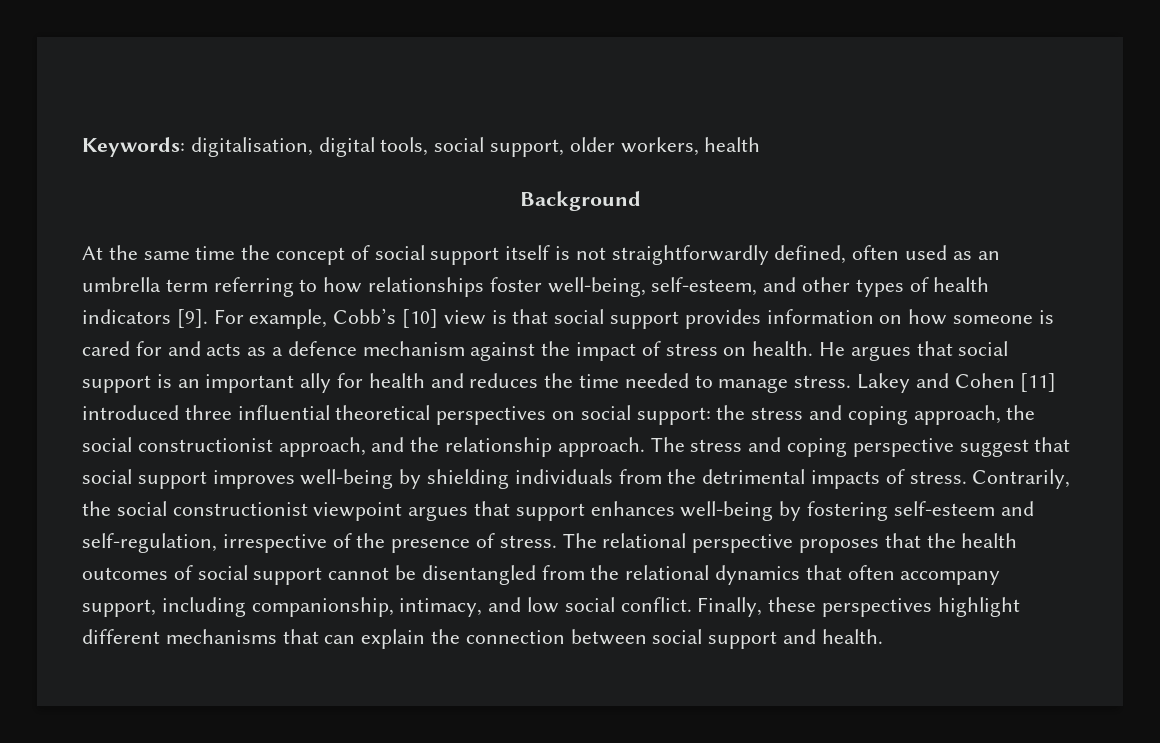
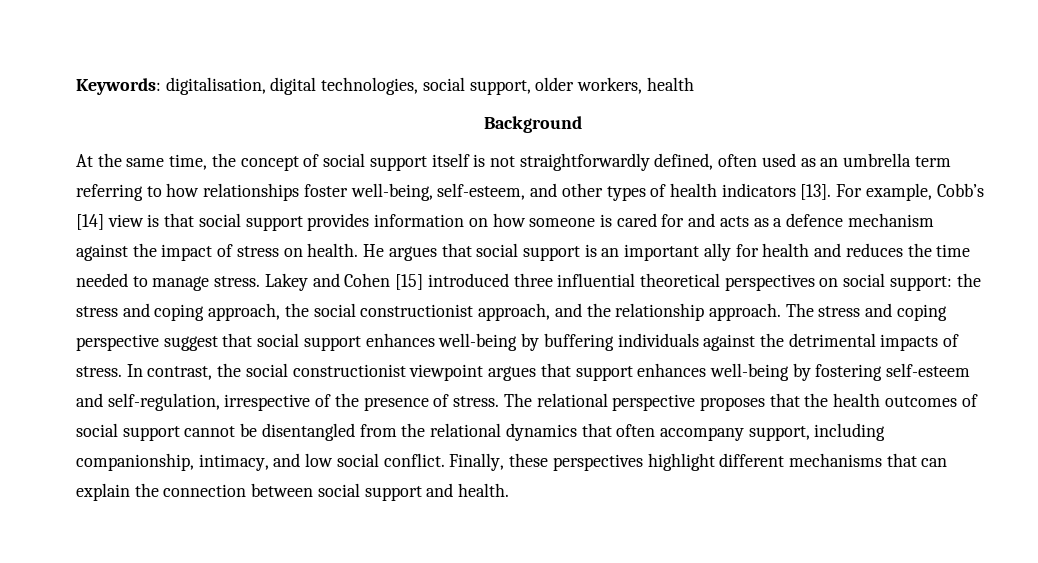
- Keywords: digitalisation, digital tools, social support, older workers, health
+ Keywords: digitalisation, digital technologies, social support, older workers, health
- At the same time the concept of social support itself is not straightforwardly defined, often used as an umbrella term referring to how relationships foster well-being, self-esteem, and other types of health indicators [9].
+ At the same time, the concept of social support itself is not straightforwardly defined, often used as an umbrella term referring to how relationships foster well-being, self-esteem, and other types of health indicators [13].
- For example, Cobb’s [10] view is that social support provides information on how someone is cared for and acts as a defence mechanism against the impact of stress on health.
+ For example, Cobb’s [14] view is that social support provides information on how someone is cared for and acts as a defence mechanism against the impact of stress on health.
- Lakey and Cohen [11] introduced three influential theoretical perspectives on social support: the stress and coping approach, the social constructionist approach, and the relationship approach.
+ Lakey and Cohen [15] introduced three influential theoretical perspectives on social support: the stress and coping approach, the social constructionist approach, and the relationship approach.
- The stress and coping perspective suggest that social support improves well-being by shielding individuals from the detrimental impacts of stress.
+ The stress and coping perspective suggest that social support enhances well-being by buffering individuals against the detrimental impacts of stress.
- Contrarily, the social constructionist viewpoint argues that support enhances well-being by fostering self-esteem and self-regulation, irrespective of the presence of stress.
+ In contrast, the social constructionist viewpoint argues that support enhances well-being by fostering self-esteem and self-regulation, irrespective of the presence of stress.

